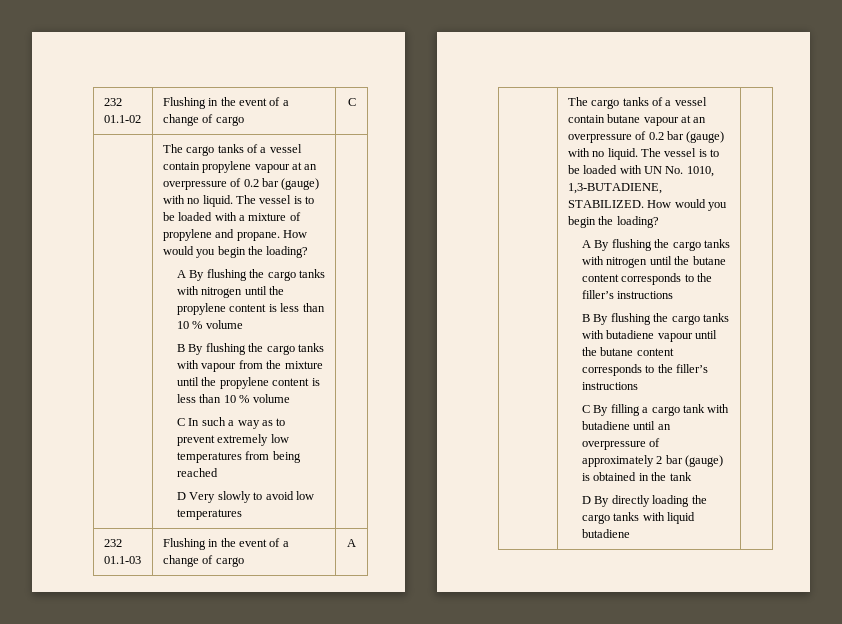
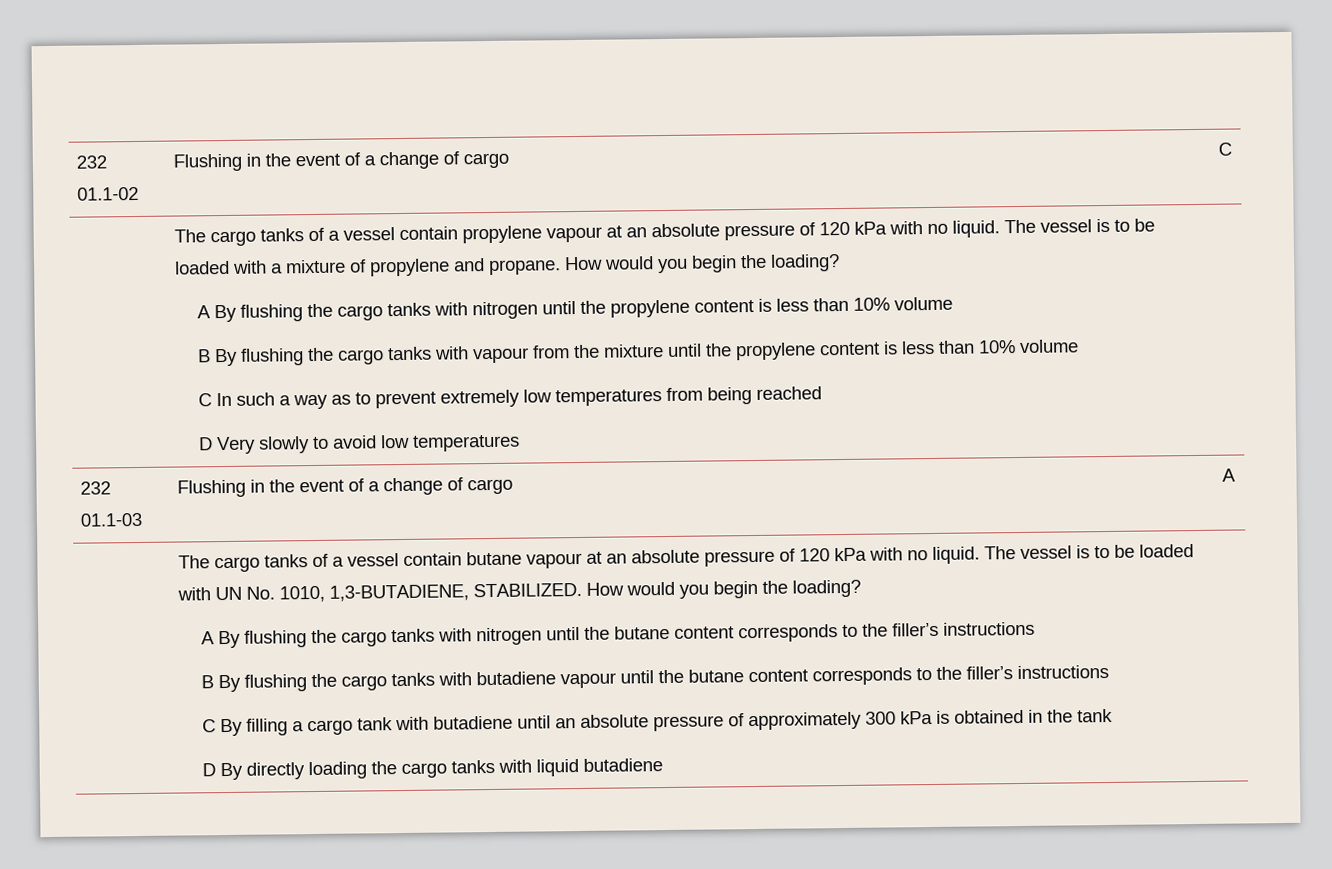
- The cargo tanks of a vessel contain propylene vapour at an overpressure of 0.2 bar (gauge) with no liquid.
+ The cargo tanks of a vessel contain propylene vapour at an absolute pressure of 120 kPa with no liquid.
- A By flushing the cargo tanks with nitrogen until the propylene content is less than 10 % volume
+ A By flushing the cargo tanks with nitrogen until the propylene content is less than 10% volume
- B By flushing the cargo tanks with vapour from the mixture until the propylene content is less than 10 % volume
+ B By flushing the cargo tanks with vapour from the mixture until the propylene content is less than 10% volume
- The cargo tanks of a vessel contain butane vapour at an overpressure of 0.2 bar (gauge) with no liquid.
+ The cargo tanks of a vessel contain butane vapour at an absolute pressure of 120 kPa with no liquid.
- C By filling a cargo tank with butadiene until an overpressure of approximately 2 bar (gauge) is obtained in the tank
+ C By filling a cargo tank with butadiene until an absolute pressure of approximately 300 kPa is obtained in the tank

